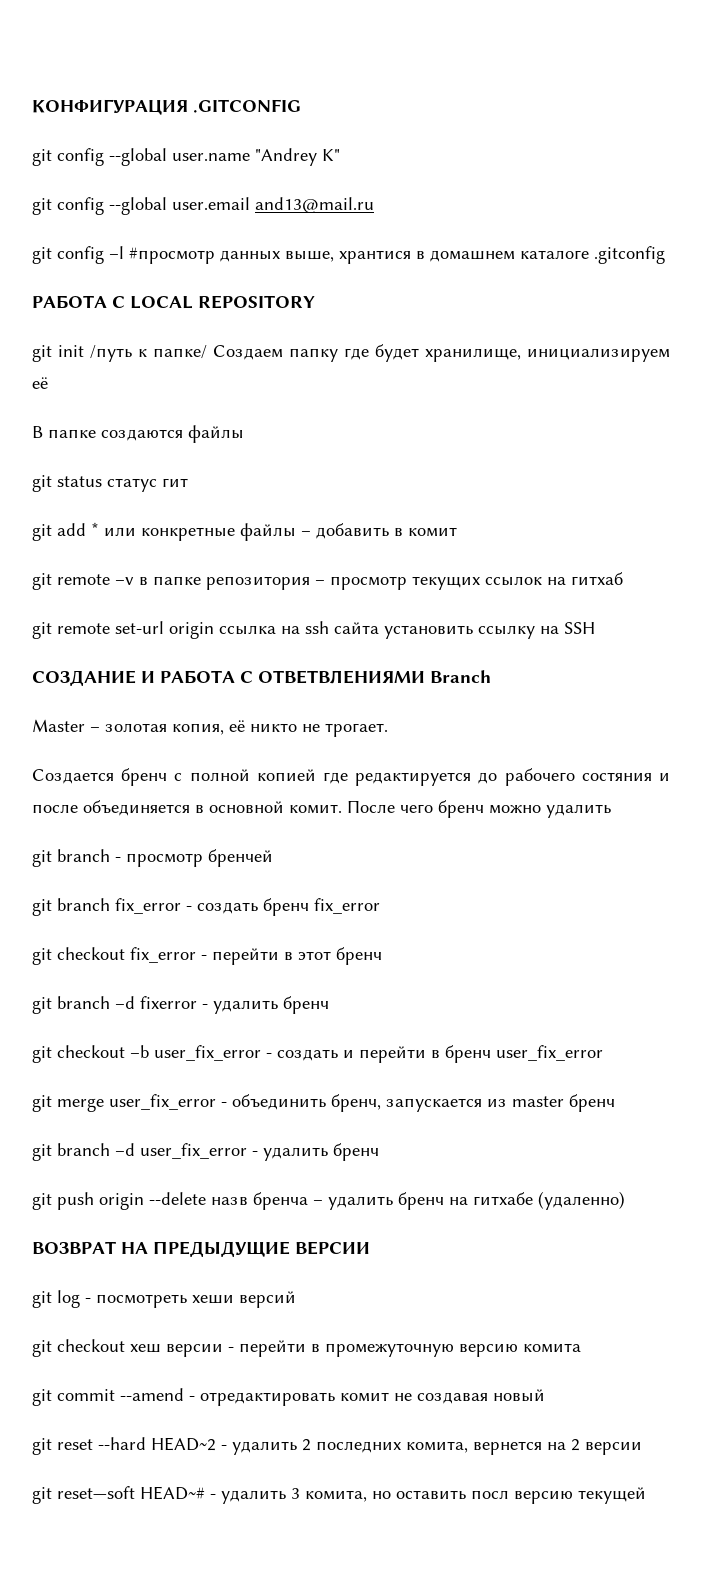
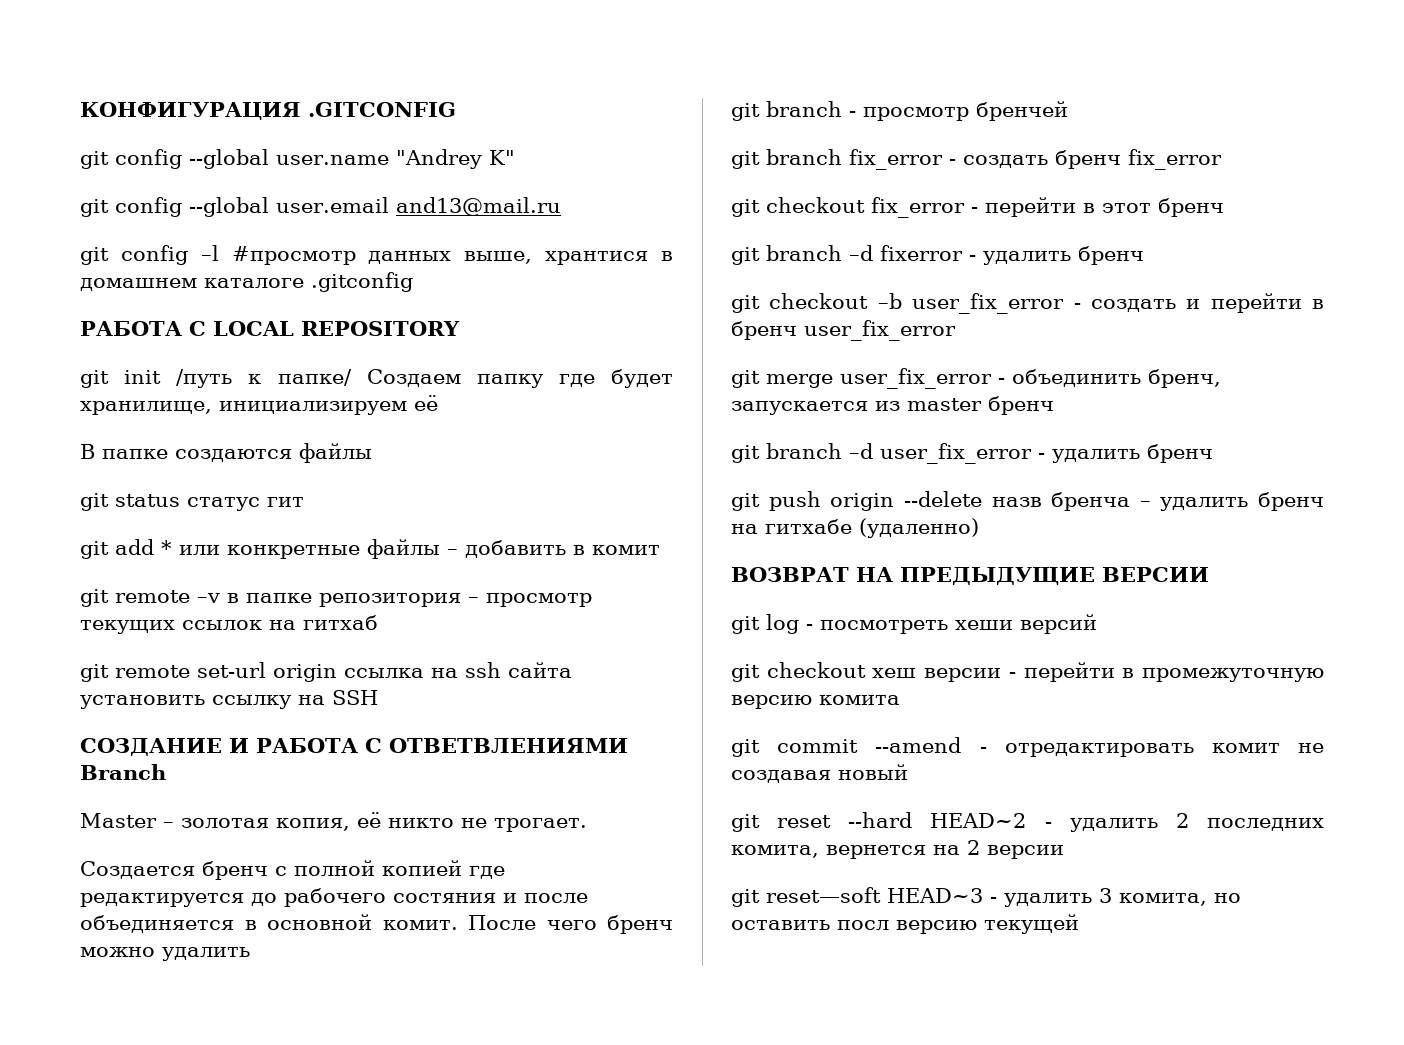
- git reset—soft HEAD~# - удалить 3 комита, но оставить посл версию текущей
+ git reset—soft HEAD~3 - удалить 3 комита, но оставить посл версию текущей

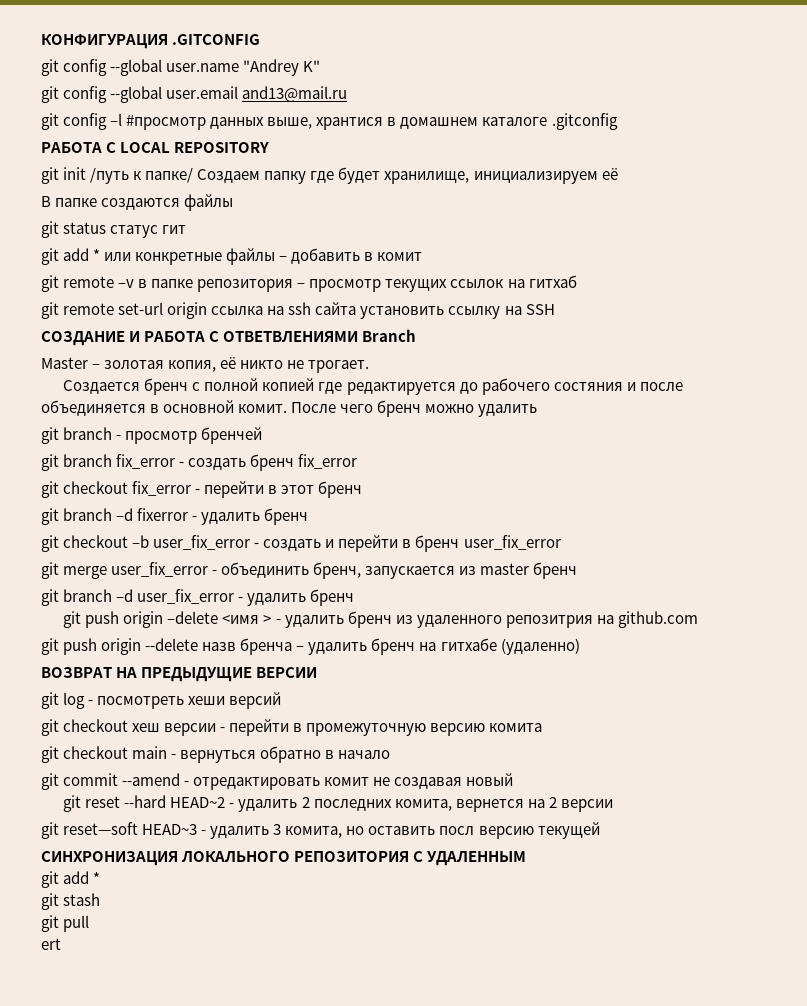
+ git push origin –delete <имя > - удалить бренч из удаленного репозитрия на github.com
+ git checkout main - вернуться обратно в начало
+ СИНХРОНИЗАЦИЯ ЛОКАЛЬНОГО РЕПОЗИТОРИЯ С УДАЛЕННЫМ
+ git add *
+ git stash
+ git pull
+ ert

